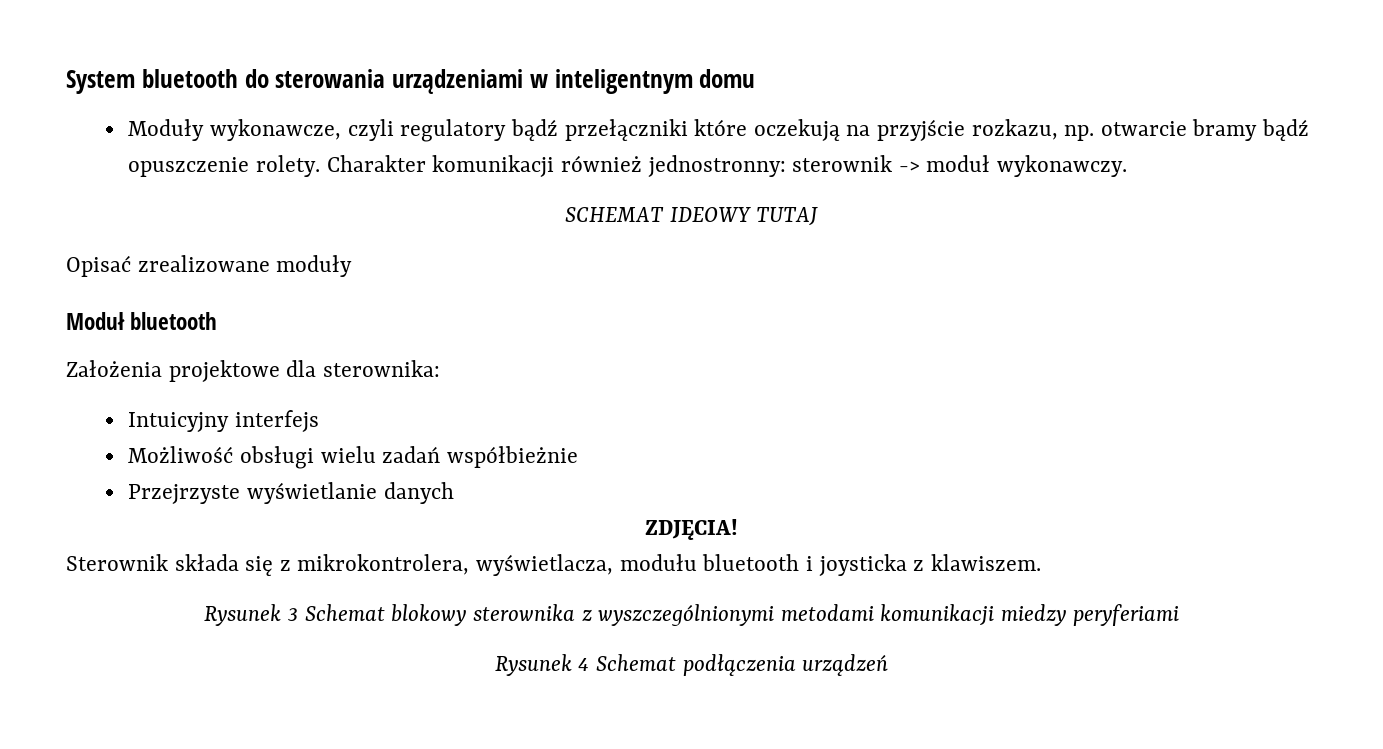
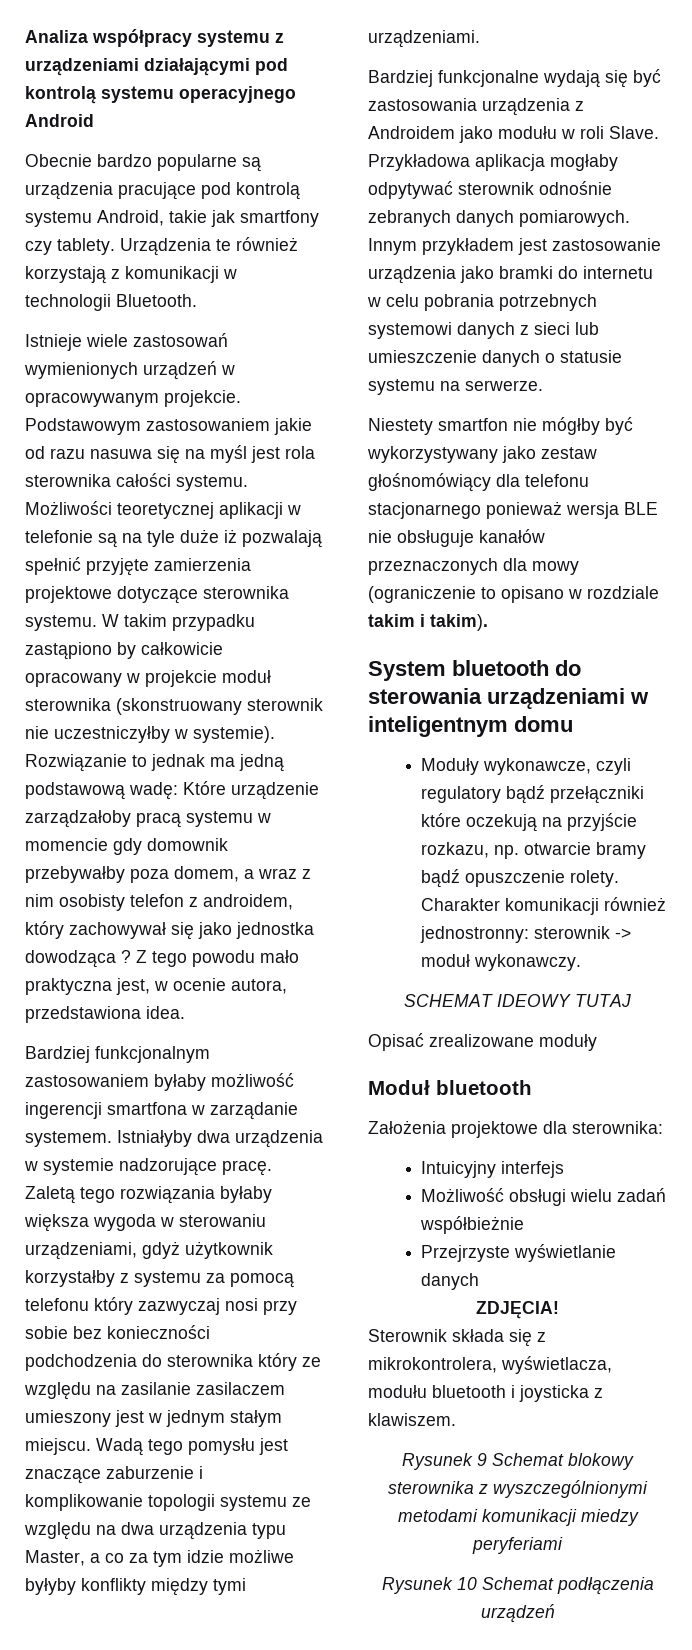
+ Analiza współpracy systemu z urządzeniami działającymi pod kontrolą systemu operacyjnego Android
+ Obecnie bardzo popularne są urządzenia pracujące pod kontrolą systemu Android, takie jak smartfony czy tablety. Urządzenia te również korzystają z komunikacji w technologii Bluetooth.
+ Istnieje wiele zastosowań wymienionych urządzeń w opracowywanym projekcie. Podstawowym zastosowaniem jakie od razu nasuwa się na myśl jest rola sterownika całości systemu. Możliwości teoretycznej aplikacji w telefonie są na tyle duże iż pozwalają spełnić przyjęte zamierzenia projektowe dotyczące sterownika systemu. W takim przypadku zastąpiono by całkowicie opracowany w projekcie moduł sterownika (skonstruowany sterownik nie uczestniczyłby w systemie). Rozwiązanie to jednak ma jedną podstawową wadę: Które urządzenie zarządzałoby pracą systemu w momencie gdy domownik przebywałby poza domem, a wraz z nim osobisty telefon z androidem, który zachowywał się jako jednostka dowodząca ? Z tego powodu mało praktyczna jest, w ocenie autora, przedstawiona idea.
+ Bardziej funkcjonalnym zastosowaniem byłaby możliwość ingerencji smartfona w zarządanie systemem. Istniałyby dwa urządzenia w systemie nadzorujące pracę. Zaletą tego rozwiązania byłaby większa wygoda w sterowaniu urządzeniami, gdyż użytkownik korzystałby z systemu za pomocą telefonu który zazwyczaj nosi przy sobie bez konieczności podchodzenia do sterownika który ze względu na zasilanie zasilaczem umieszony jest w jednym stałym miejscu. Wadą tego pomysłu jest znaczące zaburzenie i komplikowanie topologii systemu ze względu na dwa urządzenia typu Master, a co za tym idzie możliwe byłyby konflikty między tymi urządzeniami.
+ Bardziej funkcjonalne wydają się być zastosowania urządzenia z Androidem jako modułu w roli Slave. Przykładowa aplikacja mogłaby odpytywać sterownik odnośnie zebranych danych pomiarowych. Innym przykładem jest zastosowanie urządzenia jako bramki do internetu w celu pobrania potrzebnych systemowi danych z sieci lub umieszczenie danych o statusie systemu na serwerze.
+ Niestety smartfon nie mógłby być wykorzystywany jako zestaw głośnomówiący dla telefonu stacjonarnego ponieważ wersja BLE nie obsługuje kanałów przeznaczonych dla mowy (ograniczenie to opisano w rozdziale takim i takim).
- Rysunek 3 Schemat blokowy sterownika z wyszczególnionymi metodami komunikacji miedzy peryferiami
+ Rysunek 9 Schemat blokowy sterownika z wyszczególnionymi metodami komunikacji miedzy peryferiami
- Rysunek 4 Schemat podłączenia urządzeń
+ Rysunek 10 Schemat podłączenia urządzeń

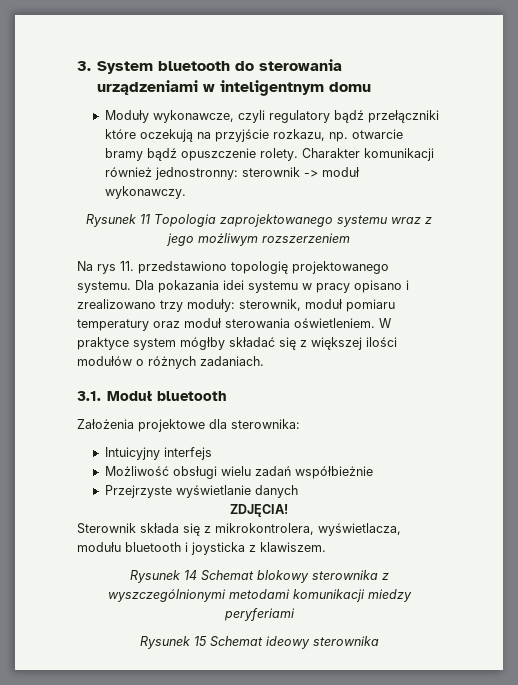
- Analiza współpracy systemu z urządzeniami działającymi pod kontrolą systemu operacyjnego Android
- Obecnie bardzo popularne są urządzenia pracujące pod kontrolą systemu Android, takie jak smartfony czy tablety. Urządzenia te również korzystają z komunikacji w technologii Bluetooth.
- Istnieje wiele zastosowań wymienionych urządzeń w opracowywanym projekcie. Podstawowym zastosowaniem jakie od razu nasuwa się na myśl jest rola sterownika całości systemu. Możliwości teoretycznej aplikacji w telefonie są na tyle duże iż pozwalają spełnić przyjęte zamierzenia projektowe dotyczące sterownika systemu. W takim przypadku zastąpiono by całkowicie opracowany w projekcie moduł sterownika (skonstruowany sterownik nie uczestniczyłby w systemie). Rozwiązanie to jednak ma jedną podstawową wadę: Które urządzenie zarządzałoby pracą systemu w momencie gdy domownik przebywałby poza domem, a wraz z nim osobisty telefon z androidem, który zachowywał się jako jednostka dowodząca ? Z tego powodu mało praktyczna jest, w ocenie autora, przedstawiona idea.
- Bardziej funkcjonalnym zastosowaniem byłaby możliwość ingerencji smartfona w zarządanie systemem. Istniałyby dwa urządzenia w systemie nadzorujące pracę. Zaletą tego rozwiązania byłaby większa wygoda w sterowaniu urządzeniami, gdyż użytkownik korzystałby z systemu za pomocą telefonu który zazwyczaj nosi przy sobie bez konieczności podchodzenia do sterownika który ze względu na zasilanie zasilaczem umieszony jest w jednym stałym miejscu. Wadą tego pomysłu jest znaczące zaburzenie i komplikowanie topologii systemu ze względu na dwa urządzenia typu Master, a co za tym idzie możliwe byłyby konflikty między tymi urządzeniami.
- Bardziej funkcjonalne wydają się być zastosowania urządzenia z Androidem jako modułu w roli Slave. Przykładowa aplikacja mogłaby odpytywać sterownik odnośnie zebranych danych pomiarowych. Innym przykładem jest zastosowanie urządzenia jako bramki do internetu w celu pobrania potrzebnych systemowi danych z sieci lub umieszczenie danych o statusie systemu na serwerze.
- Niestety smartfon nie mógłby być wykorzystywany jako zestaw głośnomówiący dla telefonu stacjonarnego ponieważ wersja BLE nie obsługuje kanałów przeznaczonych dla mowy (ograniczenie to opisano w rozdziale takim i takim).
- System bluetooth do sterowania urządzeniami w inteligentnym domu
+ 3. System bluetooth do sterowania urządzeniami w inteligentnym domu
- SCHEMAT IDEOWY TUTAJ
- Opisać zrealizowane moduły
- Moduł bluetooth
+ Rysunek 11 Topologia zaprojektowanego systemu wraz z jego możliwym rozszerzeniem
+ Na rys 11. przedstawiono topologię projektowanego systemu. Dla pokazania idei systemu w pracy opisano i zrealizowano trzy moduły: sterownik, moduł pomiaru temperatury oraz moduł sterowania oświetleniem. W praktyce system mógłby składać się z większej ilości modułów o różnych zadaniach.
+ 3.1. Moduł bluetooth
- Rysunek 9 Schemat blokowy sterownika z wyszczególnionymi metodami komunikacji miedzy peryferiami
+ Rysunek 14 Schemat blokowy sterownika z wyszczególnionymi metodami komunikacji miedzy peryferiami
- Rysunek 10 Schemat podłączenia urządzeń
+ Rysunek 15 Schemat ideowy sterownika

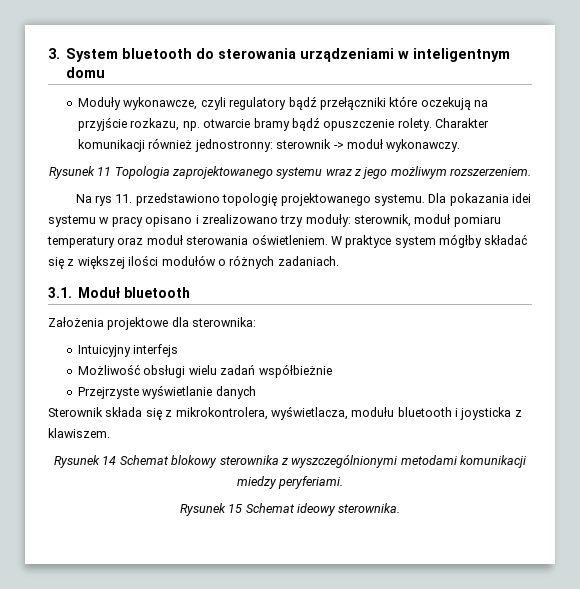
- Rysunek 11 Topologia zaprojektowanego systemu wraz z jego możliwym rozszerzeniem
+ Rysunek 11 Topologia zaprojektowanego systemu wraz z jego możliwym rozszerzeniem.
- ZDJĘCIA!
- Rysunek 14 Schemat blokowy sterownika z wyszczególnionymi metodami komunikacji miedzy peryferiami
+ Rysunek 14 Schemat blokowy sterownika z wyszczególnionymi metodami komunikacji miedzy peryferiami.
- Rysunek 15 Schemat ideowy sterownika
+ Rysunek 15 Schemat ideowy sterownika.

